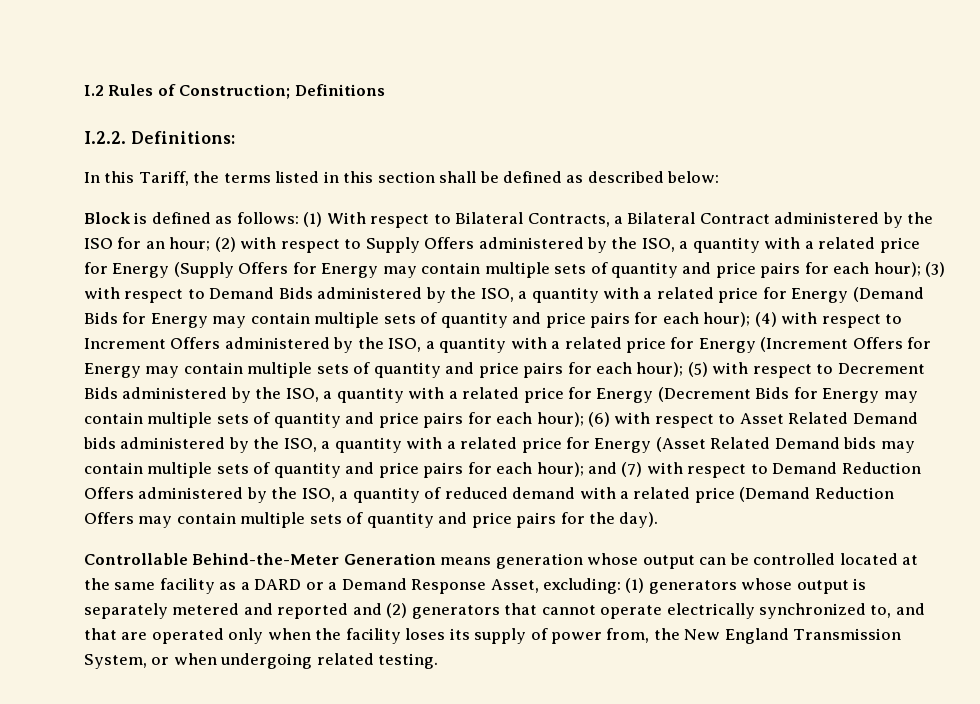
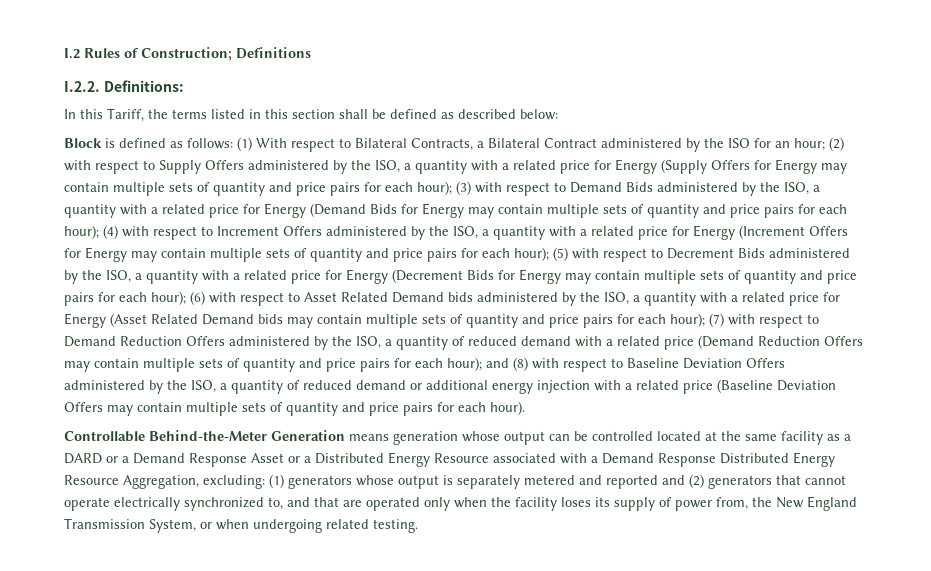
- and (7) with respect to Demand Reduction Offers administered by the ISO, a quantity of reduced demand with a related price (Demand Reduction Offers may contain multiple sets of quantity and price pairs for the day).
+ (7) with respect to Demand Reduction Offers administered by the ISO, a quantity of reduced demand with a related price (Demand Reduction Offers may contain multiple sets of quantity and price pairs for each hour); and (8) with respect to Baseline Deviation Offers administered by the ISO, a quantity of reduced demand or additional energy injection with a related price (Baseline Deviation Offers may contain multiple sets of quantity and price pairs for each hour).
- Controllable Behind-the-Meter Generation means generation whose output can be controlled located at the same facility as a DARD or a Demand Response Asset, excluding:
+ Controllable Behind-the-Meter Generation means generation whose output can be controlled located at the same facility as a DARD or a Demand Response Asset or a Distributed Energy Resource associated with a Demand Response Distributed Energy Resource Aggregation, excluding:

